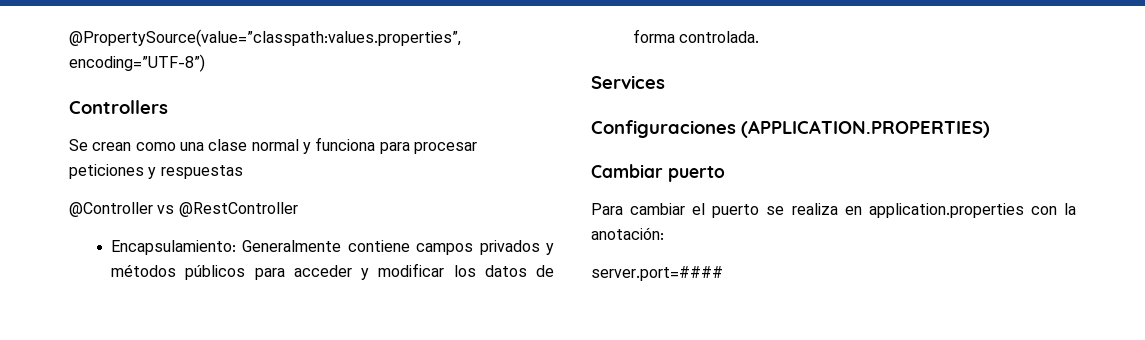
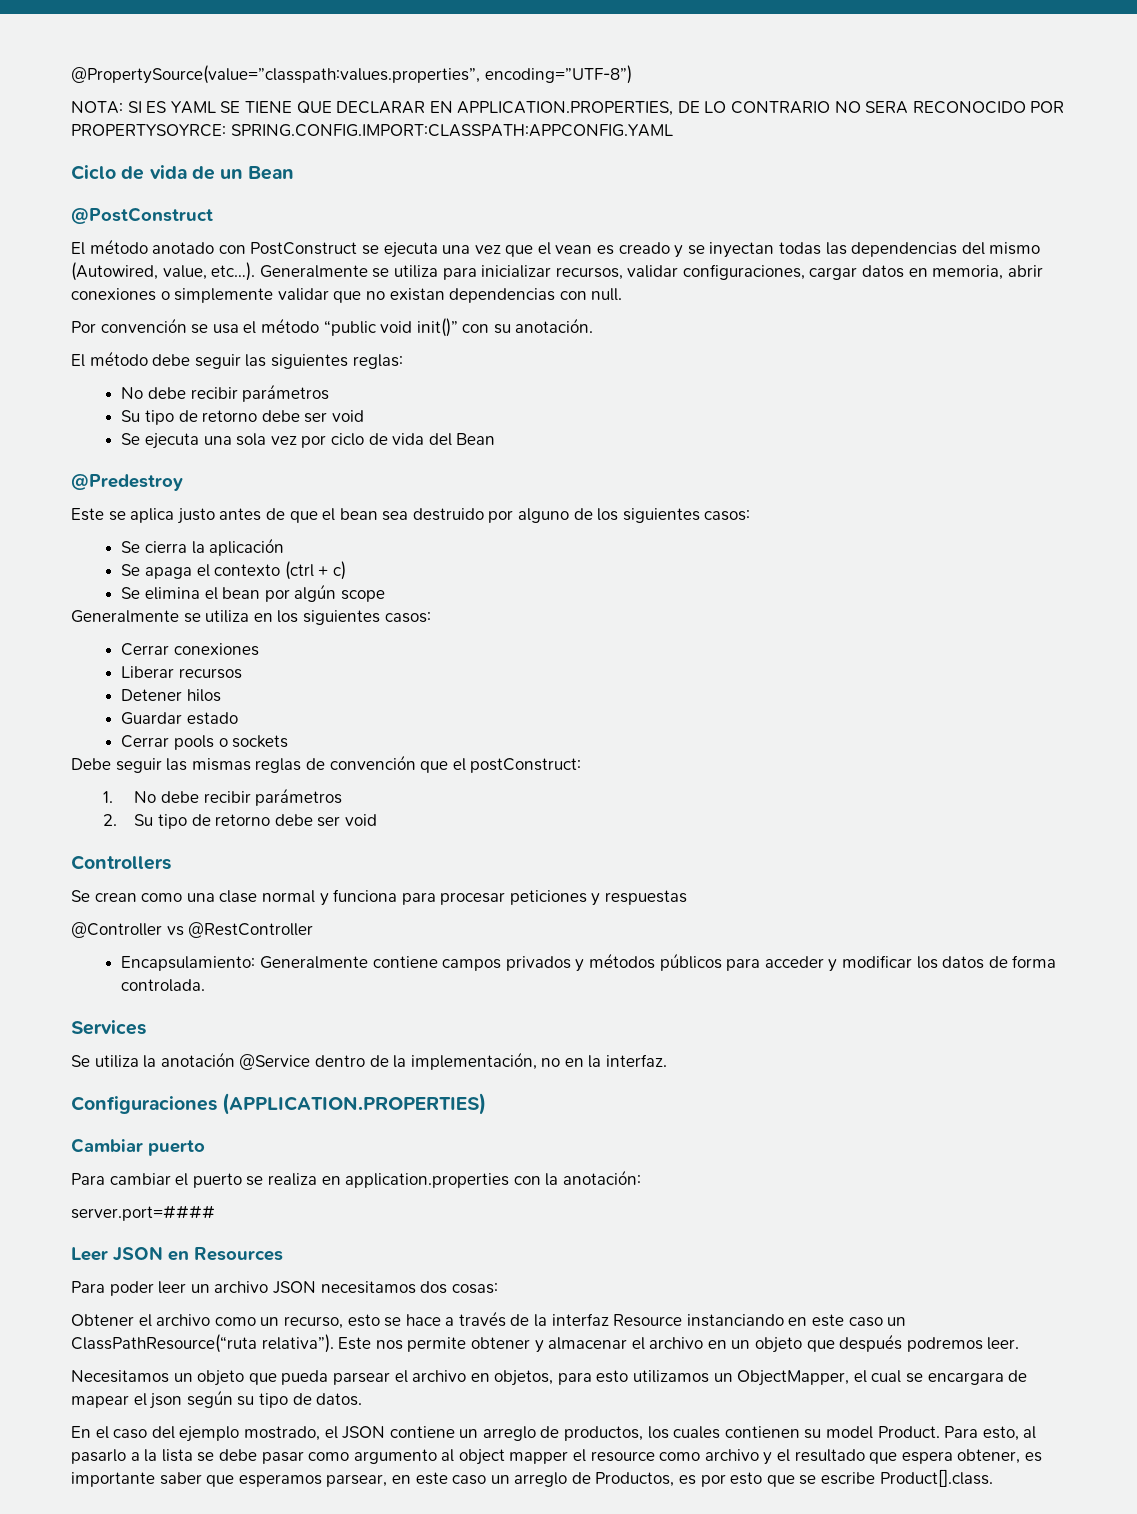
+ NOTA: SI ES YAML SE TIENE QUE DECLARAR EN APPLICATION.PROPERTIES, DE LO CONTRARIO NO SERA RECONOCIDO POR PROPERTYSOYRCE: SPRING.CONFIG.IMPORT:CLASSPATH:APPCONFIG.YAML
+ Ciclo de vida de un Bean
+ @PostConstruct
+ El método anotado con PostConstruct se ejecuta una vez que el vean es creado y se inyectan todas las dependencias del mismo (Autowired, value, etc…). Generalmente se utiliza para inicializar recursos, validar configuraciones, cargar datos en memoria, abrir conexiones o simplemente validar que no existan dependencias con null.
+ Por convención se usa el método “public void init()” con su anotación.
+ El método debe seguir las siguientes reglas:
+ No debe recibir parámetros
+ Su tipo de retorno debe ser void
+ Se ejecuta una sola vez por ciclo de vida del Bean
+ @Predestroy
+ Este se aplica justo antes de que el bean sea destruido por alguno de los siguientes casos:
+ Se cierra la aplicación
+ Se apaga el contexto (ctrl + c)
+ Se elimina el bean por algún scope
+ Generalmente se utiliza en los siguientes casos:
+ Cerrar conexiones
+ Liberar recursos
+ Detener hilos
+ Guardar estado
+ Cerrar pools o sockets
+ Debe seguir las mismas reglas de convención que el postConstruct:
+ 1. No debe recibir parámetros
+ 2. Su tipo de retorno debe ser void
+ Se utiliza la anotación @Service dentro de la implementación, no en la interfaz.
+ Leer JSON en Resources
+ Para poder leer un archivo JSON necesitamos dos cosas:
+ Obtener el archivo como un recurso, esto se hace a través de la interfaz Resource instanciando en este caso un ClassPathResource(“ruta relativa”). Este nos permite obtener y almacenar el archivo en un objeto que después podremos leer.
+ Necesitamos un objeto que pueda parsear el archivo en objetos, para esto utilizamos un ObjectMapper, el cual se encargara de mapear el json según su tipo de datos.
+ En el caso del ejemplo mostrado, el JSON contiene un arreglo de productos, los cuales contienen su model Product. Para esto, al pasarlo a la lista se debe pasar como argumento al object mapper el resource como archivo y el resultado que espera obtener, es importante saber que esperamos parsear, en este caso un arreglo de Productos, es por esto que se escribe Product[].class.

